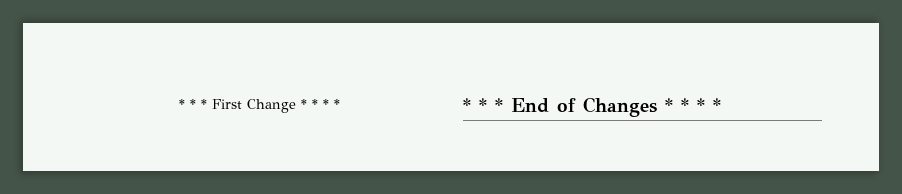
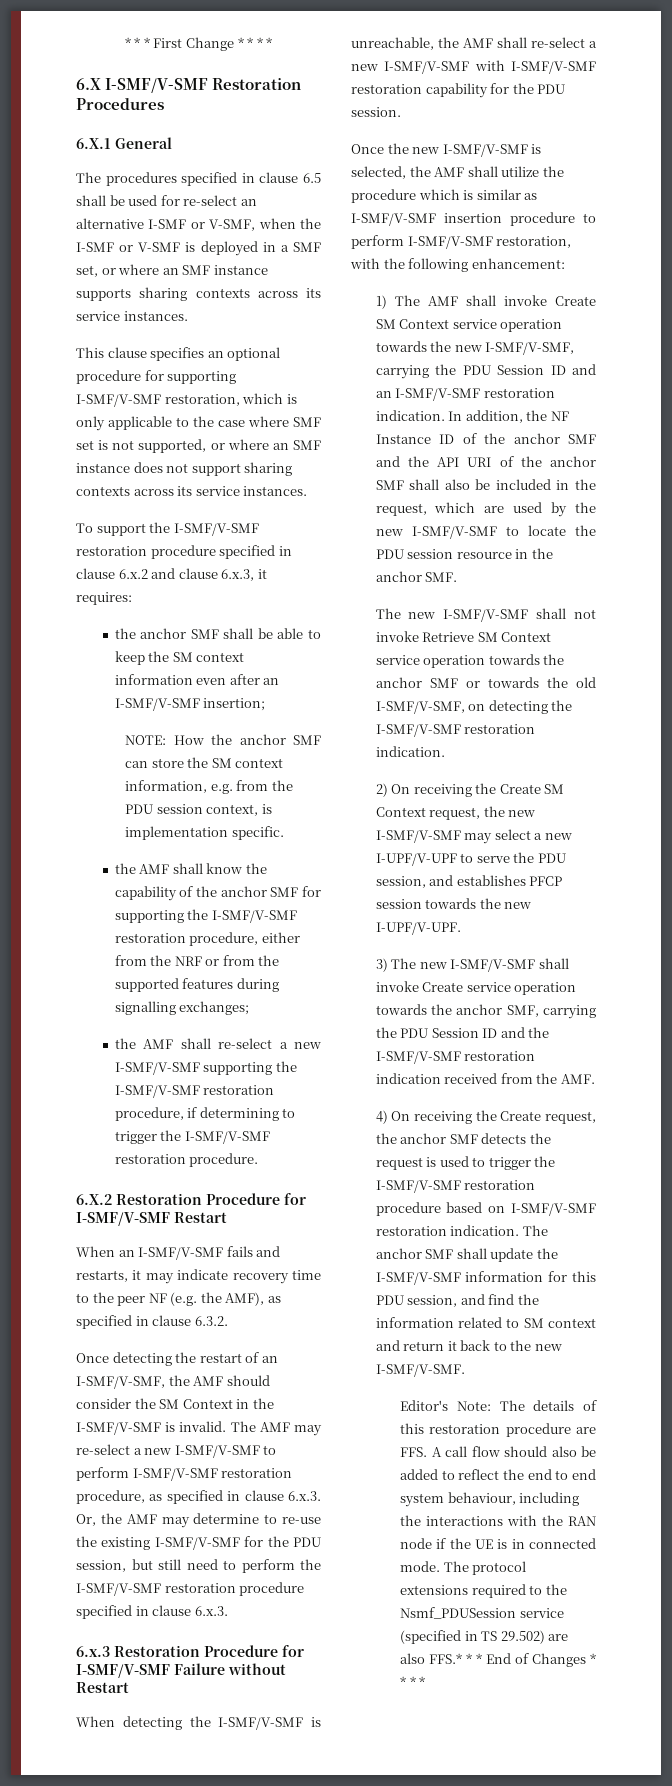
- * * * End of Changes * * * *
+ 6.X I-SMF/V-SMF Restoration Procedures
+ 6.X.1 General
+ The procedures specified in clause 6.5 shall be used for re-select an alternative I-SMF or V-SMF, when the I-SMF or V-SMF is deployed in a SMF set, or where an SMF instance supports sharing contexts across its service instances.
+ This clause specifies an optional procedure for supporting I-SMF/V-SMF restoration, which is only applicable to the case where SMF set is not supported, or where an SMF instance does not support sharing contexts across its service instances.
+ To support the I-SMF/V-SMF restoration procedure specified in clause 6.x.2 and clause 6.x.3, it requires:
+ the anchor SMF shall be able to keep the SM context information even after an I-SMF/V-SMF insertion;
+ NOTE: How the anchor SMF can store the SM context information, e.g. from the PDU session context, is implementation specific.
+ the AMF shall know the capability of the anchor SMF for supporting the I-SMF/V-SMF restoration procedure, either from the NRF or from the supported features during signalling exchanges;
+ the AMF shall re-select a new I-SMF/V-SMF supporting the I-SMF/V-SMF restoration procedure, if determining to trigger the I-SMF/V-SMF restoration procedure.
+ 6.X.2 Restoration Procedure for I-SMF/V-SMF Restart
+ When an I-SMF/V-SMF fails and restarts, it may indicate recovery time to the peer NF (e.g. the AMF), as specified in clause 6.3.2.
+ Once detecting the restart of an I-SMF/V-SMF, the AMF should consider the SM Context in the I-SMF/V-SMF is invalid. The AMF may re-select a new I-SMF/V-SMF to perform I-SMF/V-SMF restoration procedure, as specified in clause 6.x.3. Or, the AMF may determine to re-use the existing I-SMF/V-SMF for the PDU session, but still need to perform the I-SMF/V-SMF restoration procedure specified in clause 6.x.3.
+ 6.x.3 Restoration Procedure for I-SMF/V-SMF Failure without Restart
+ When detecting the I-SMF/V-SMF is unreachable, the AMF shall re-select a new I-SMF/V-SMF with I-SMF/V-SMF restoration capability for the PDU session.
+ Once the new I-SMF/V-SMF is selected, the AMF shall utilize the procedure which is similar as I-SMF/V-SMF insertion procedure to perform I-SMF/V-SMF restoration, with the following enhancement:
+ 1) The AMF shall invoke Create SM Context service operation towards the new I-SMF/V-SMF, carrying the PDU Session ID and an I-SMF/V-SMF restoration indication. In addition, the NF Instance ID of the anchor SMF and the API URI of the anchor SMF shall also be included in the request, which are used by the new I-SMF/V-SMF to locate the PDU session resource in the anchor SMF.
+ The new I-SMF/V-SMF shall not invoke Retrieve SM Context service operation towards the anchor SMF or towards the old I-SMF/V-SMF, on detecting the I-SMF/V-SMF restoration indication.
+ 2) On receiving the Create SM Context request, the new I-SMF/V-SMF may select a new I-UPF/V-UPF to serve the PDU session, and establishes PFCP session towards the new I-UPF/V-UPF.
+ 3) The new I-SMF/V-SMF shall invoke Create service operation towards the anchor SMF, carrying the PDU Session ID and the I-SMF/V-SMF restoration indication received from the AMF.
+ 4) On receiving the Create request, the anchor SMF detects the request is used to trigger the I-SMF/V-SMF restoration procedure based on I-SMF/V-SMF restoration indication. The anchor SMF shall update the I-SMF/V-SMF information for this PDU session, and find the information related to SM context and return it back to the new I-SMF/V-SMF.
+ Editor's Note: The details of this restoration procedure are FFS. A call flow should also be added to reflect the end to end system behaviour, including the interactions with the RAN node if the UE is in connected mode. The protocol extensions required to the Nsmf_PDUSession service (specified in TS 29.502) are also FFS.* * * End of Changes * * * *

